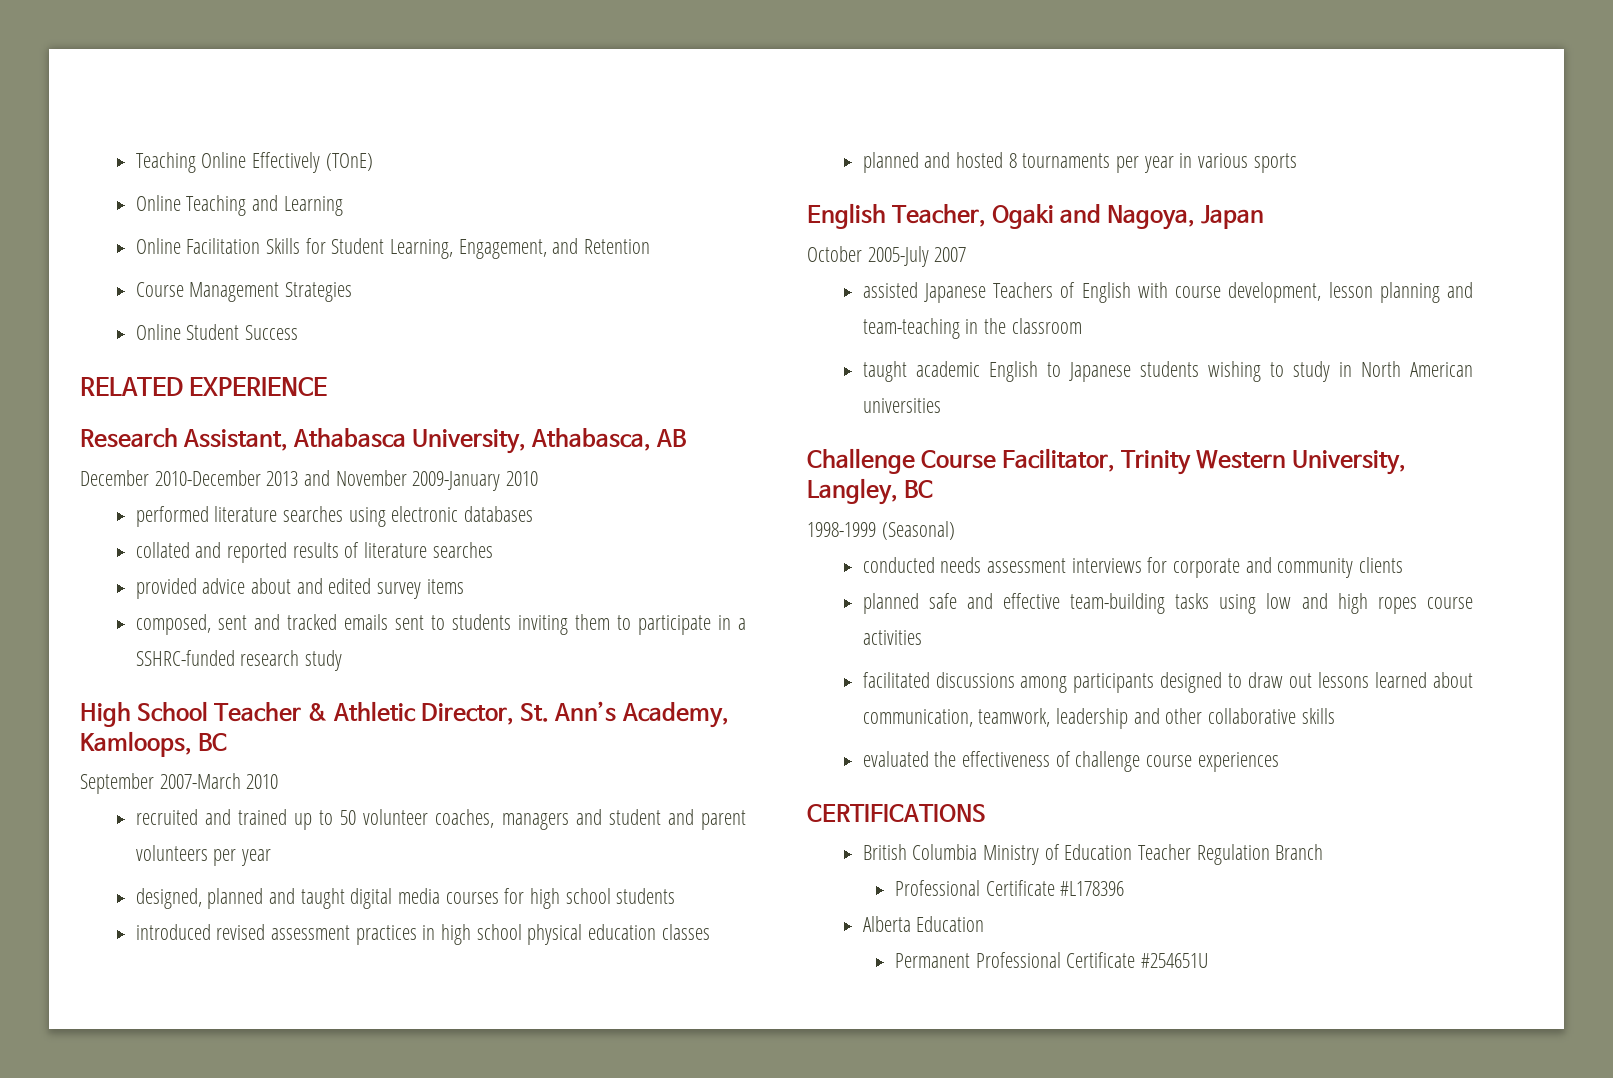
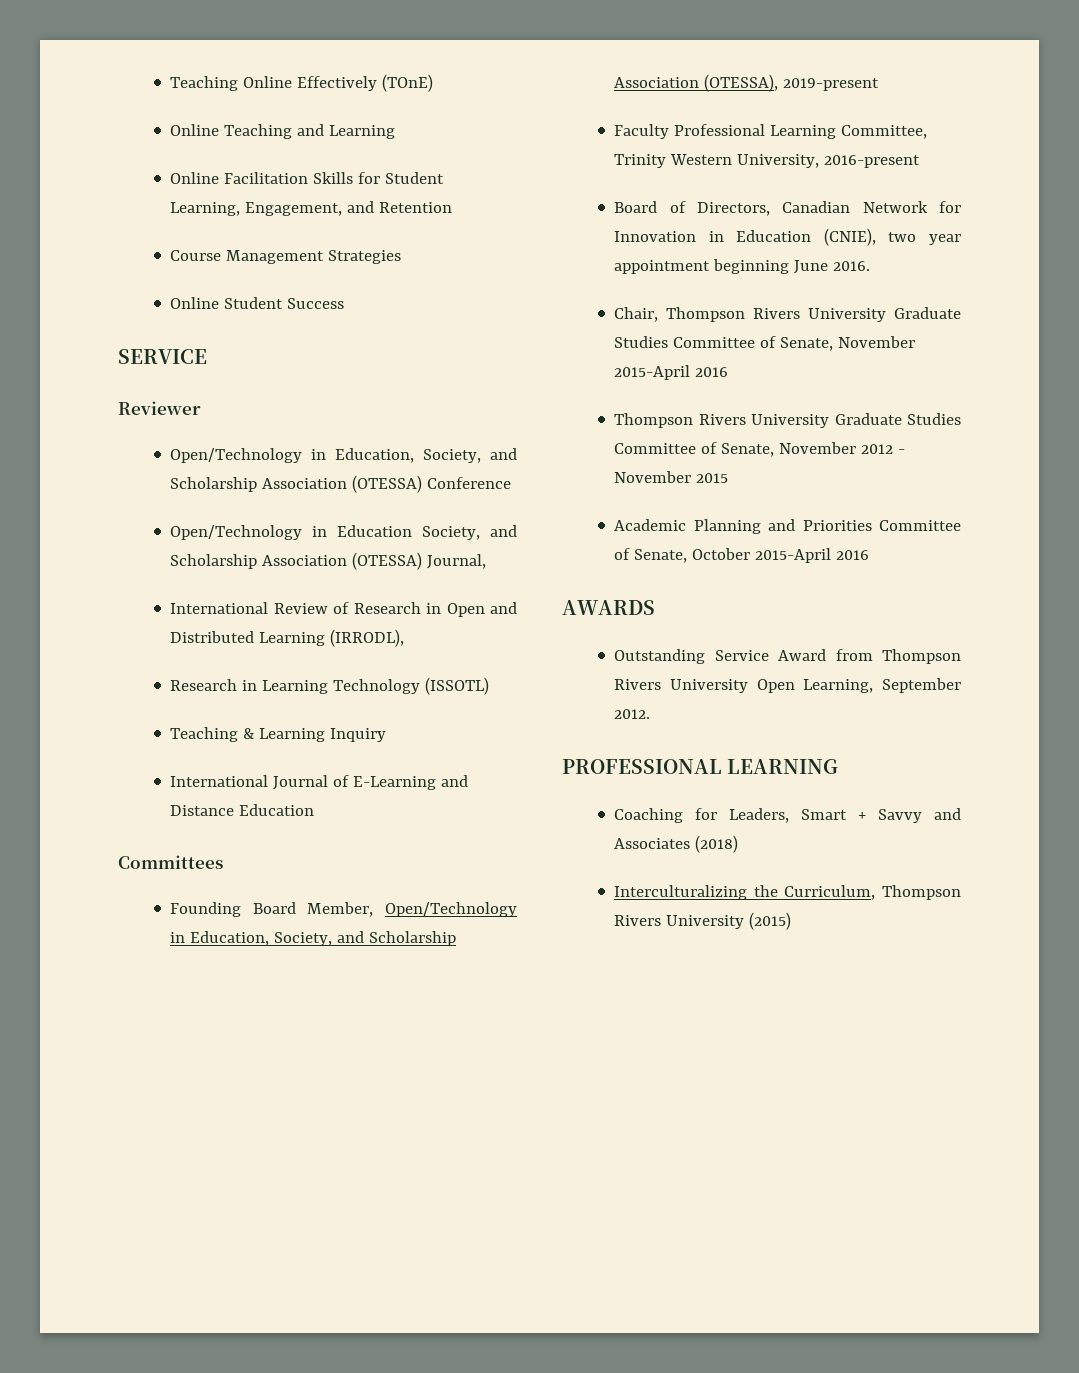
- RELATED EXPERIENCE
- Research Assistant, Athabasca University, Athabasca, AB
- December 2010-December 2013 and November 2009-January 2010
- performed literature searches using electronic databases
- collated and reported results of literature searches
- provided advice about and edited survey items
- composed, sent and tracked emails sent to students inviting them to participate in a SSHRC-funded research study
- High School Teacher & Athletic Director, St. Ann’s Academy, Kamloops, BC
- September 2007-March 2010
- recruited and trained up to 50 volunteer coaches, managers and student and parent volunteers per year
- designed, planned and taught digital media courses for high school students
- introduced revised assessment practices in high school physical education classes
- planned and hosted 8 tournaments per year in various sports
- English Teacher, Ogaki and Nagoya, Japan
- October 2005-July 2007
- assisted Japanese Teachers of English with course development, lesson planning and team-teaching in the classroom
- taught academic English to Japanese students wishing to study in North American universities
- Challenge Course Facilitator, Trinity Western University, Langley, BC
- 1998-1999 (Seasonal)
- conducted needs assessment interviews for corporate and community clients
- planned safe and effective team-building tasks using low and high ropes course activities
- facilitated discussions among participants designed to draw out lessons learned about communication, teamwork, leadership and other collaborative skills
- evaluated the effectiveness of challenge course experiences
- CERTIFICATIONS
- British Columbia Ministry of Education Teacher Regulation Branch
- Professional Certificate #L178396
- Alberta Education
- Permanent Professional Certificate #254651U
+ SERVICE
+ Reviewer
+ Open/Technology in Education, Society, and Scholarship Association (OTESSA) Conference
+ Open/Technology in Education Society, and Scholarship Association (OTESSA) Journal,
+ International Review of Research in Open and Distributed Learning (IRRODL),
+ Research in Learning Technology (ISSOTL)
+ Teaching & Learning Inquiry
+ International Journal of E-Learning and Distance Education
+ Committees
+ Founding Board Member, Open/Technology in Education, Society, and Scholarship Association (OTESSA), 2019-present
+ Faculty Professional Learning Committee, Trinity Western University, 2016-present
+ Board of Directors, Canadian Network for Innovation in Education (CNIE), two year appointment beginning June 2016.
+ Chair, Thompson Rivers University Graduate Studies Committee of Senate, November 2015-April 2016
+ Thompson Rivers University Graduate Studies Committee of Senate, November 2012 - November 2015
+ Academic Planning and Priorities Committee of Senate, October 2015-April 2016
+ AWARDS
+ Outstanding Service Award from Thompson Rivers University Open Learning, September 2012.
+ PROFESSIONAL LEARNING
+ Coaching for Leaders, Smart + Savvy and Associates (2018)
+ Interculturalizing the Curriculum, Thompson Rivers University (2015)

